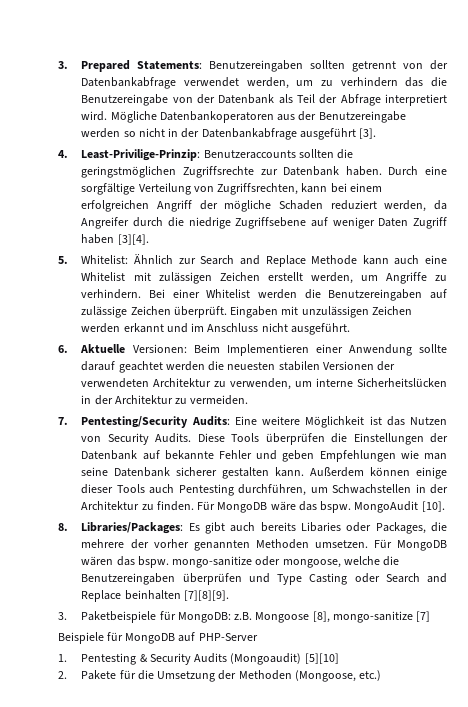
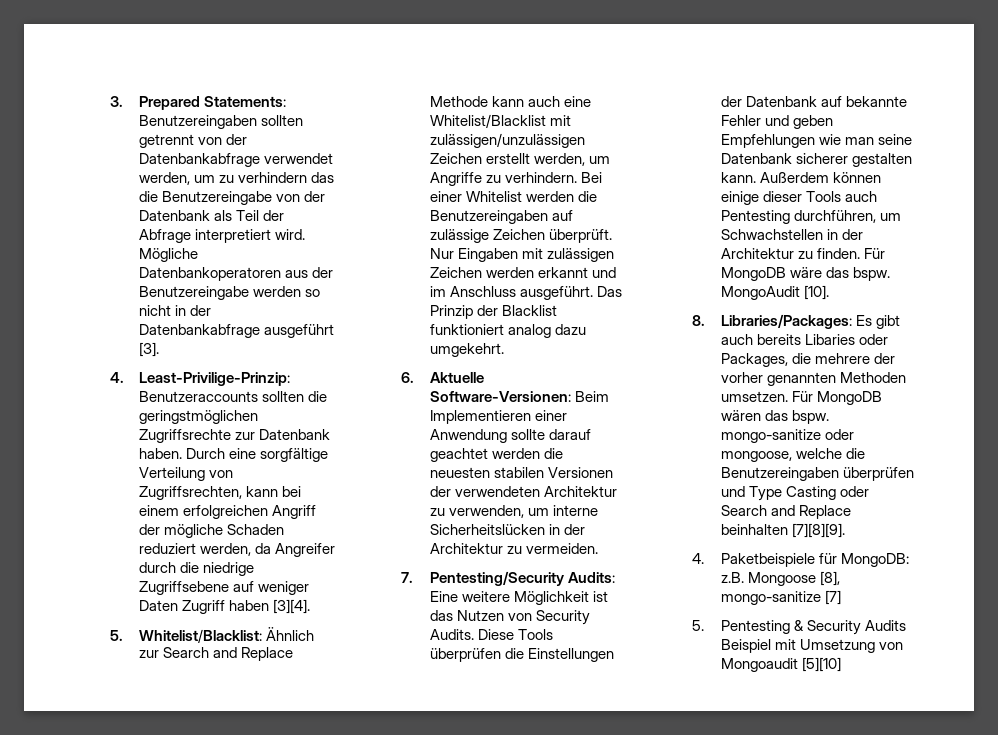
- 5. Whitelist: Ähnlich zur Search and Replace Methode kann auch eine Whitelist mit zulässigen Zeichen erstellt werden, um Angriffe zu verhindern.
+ 5. Whitelist/Blacklist: Ähnlich zur Search and Replace Methode kann auch eine Whitelist/Blacklist mit zulässigen/unzulässigen Zeichen erstellt werden, um Angriffe zu verhindern.
- Eingaben mit unzulässigen Zeichen werden erkannt und im Anschluss nicht ausgeführt.
+ Nur Eingaben mit zulässigen Zeichen werden erkannt und im Anschluss ausgeführt. Das Prinzip der Blacklist funktioniert analog dazu umgekehrt.
- 6. Aktuelle Versionen: Beim Implementieren einer Anwendung sollte darauf geachtet werden die neuesten stabilen Versionen der verwendeten Architektur zu verwenden, um interne Sicherheitslücken in der Architektur zu vermeiden.
+ 6. Aktuelle Software-Versionen: Beim Implementieren einer Anwendung sollte darauf geachtet werden die neuesten stabilen Versionen der verwendeten Architektur zu verwenden, um interne Sicherheitslücken in der Architektur zu vermeiden.
- 3. Paketbeispiele für MongoDB: z.B. Mongoose [8], mongo-sanitize [7]
+ 4. Paketbeispiele für MongoDB: z.B. Mongoose [8], mongo-sanitize [7]
- Beispiele für MongoDB auf PHP-Server
- 1. Pentesting & Security Audits (Mongoaudit) [5][10]
- 2. Pakete für die Umsetzung der Methoden (Mongoose, etc.)
+ 5. Pentesting & Security Audits Beispiel mit Umsetzung von Mongoaudit [5][10]

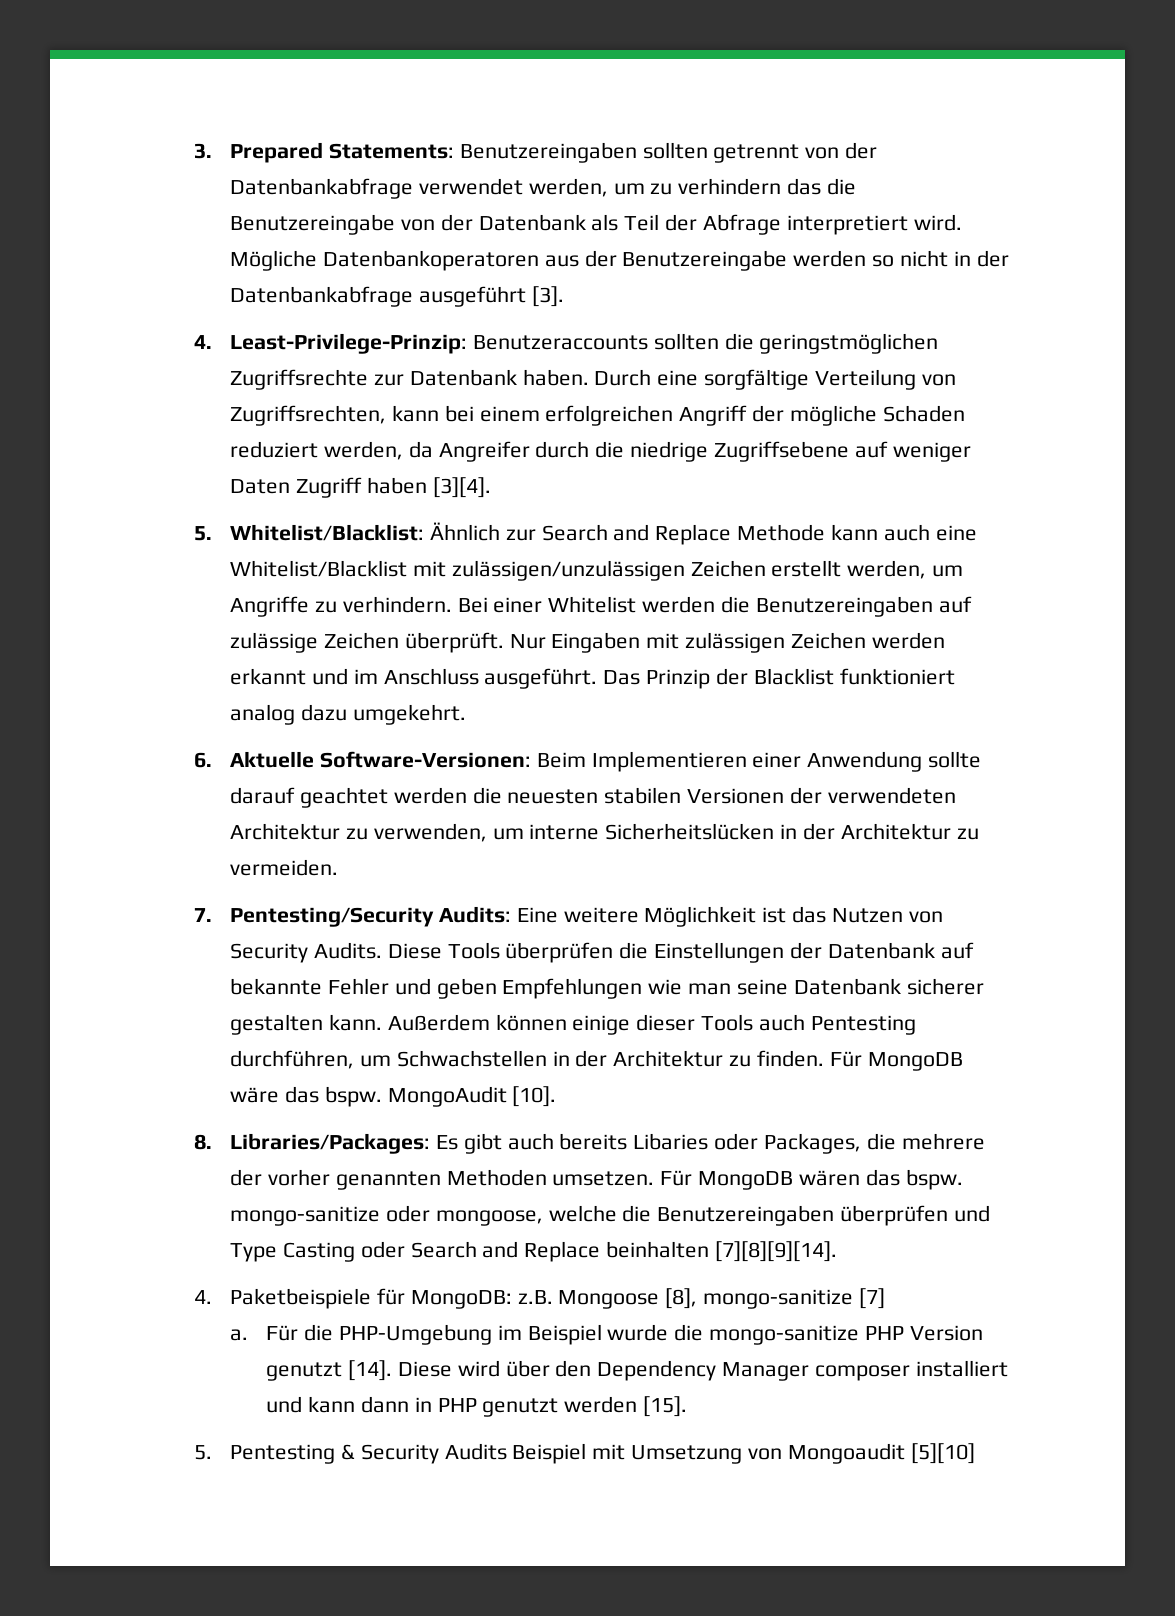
- 4. Least-Privilige-Prinzip: Benutzeraccounts sollten die geringstmöglichen Zugriffsrechte zur Datenbank haben.
+ 4. Least-Privilege-Prinzip: Benutzeraccounts sollten die geringstmöglichen Zugriffsrechte zur Datenbank haben.
- Für MongoDB wären das bspw. mongo-sanitize oder mongoose, welche die Benutzereingaben überprüfen und Type Casting oder Search and Replace beinhalten [7][8][9].
+ Für MongoDB wären das bspw. mongo-sanitize oder mongoose, welche die Benutzereingaben überprüfen und Type Casting oder Search and Replace beinhalten [7][8][9][14].
+ a. Für die PHP-Umgebung im Beispiel wurde die mongo-sanitize PHP Version genutzt [14]. Diese wird über den Dependency Manager composer installiert und kann dann in PHP genutzt werden [15].

